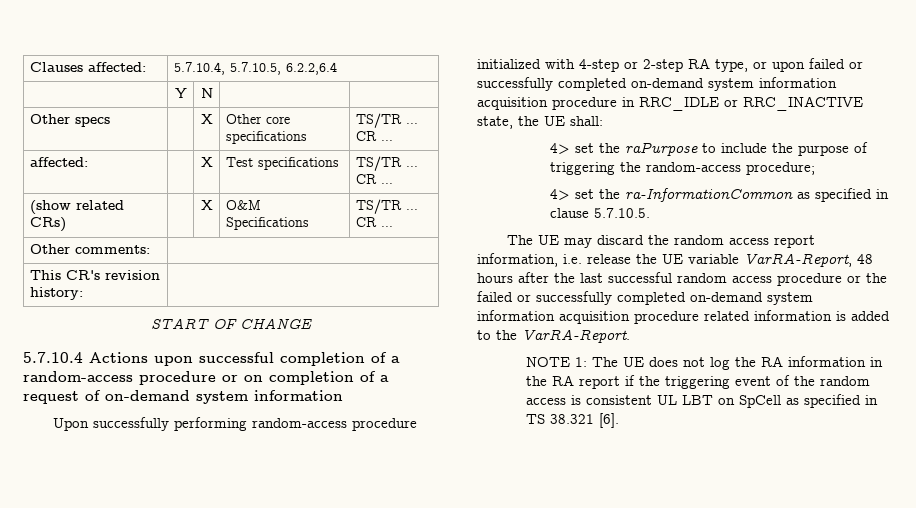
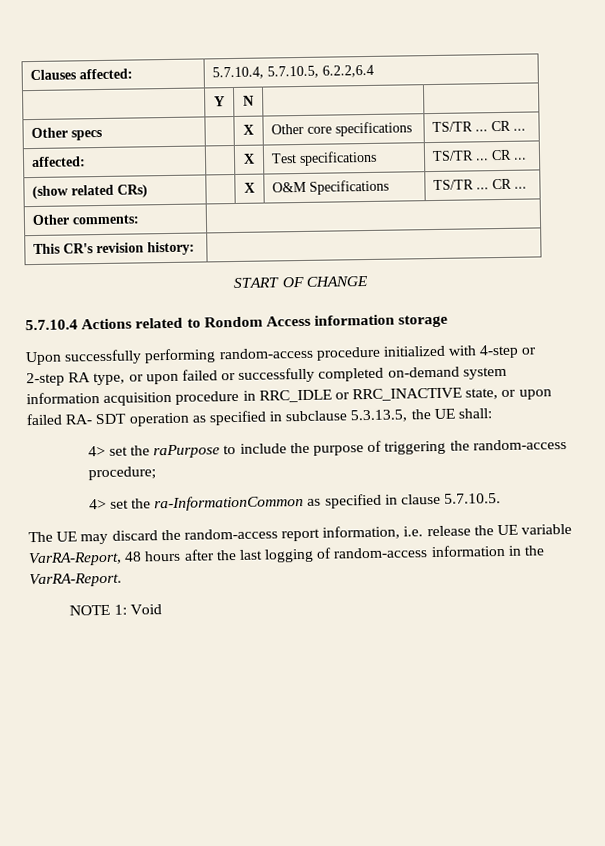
- 5.7.10.4 Actions upon successful completion of a random-access procedure or on completion of a request of on-demand system information
+ 5.7.10.4 Actions related to Rondom Access information storage
- Upon successfully performing random-access procedure initialized with 4-step or 2-step RA type, or upon failed or successfully completed on-demand system information acquisition procedure in RRC_IDLE or RRC_INACTIVE state, the UE shall:
+ Upon successfully performing random-access procedure initialized with 4-step or 2-step RA type, or upon failed or successfully completed on-demand system information acquisition procedure in RRC_IDLE or RRC_INACTIVE state, or upon failed RA- SDT operation as specified in subclause 5.3.13.5, the UE shall:
- The UE may discard the random access report information, i.e. release the UE variable VarRA-Report, 48 hours after the last successful random access procedure or the failed or successfully completed on-demand system information acquisition procedure related information is added to the VarRA-Report.
- NOTE 1: The UE does not log the RA information in the RA report if the triggering event of the random access is consistent UL LBT on SpCell as specified in TS 38.321 [6].
+ The UE may discard the random-access report information, i.e. release the UE variable VarRA-Report, 48 hours after the last logging of random-access information in the VarRA-Report.
+ NOTE 1: Void

